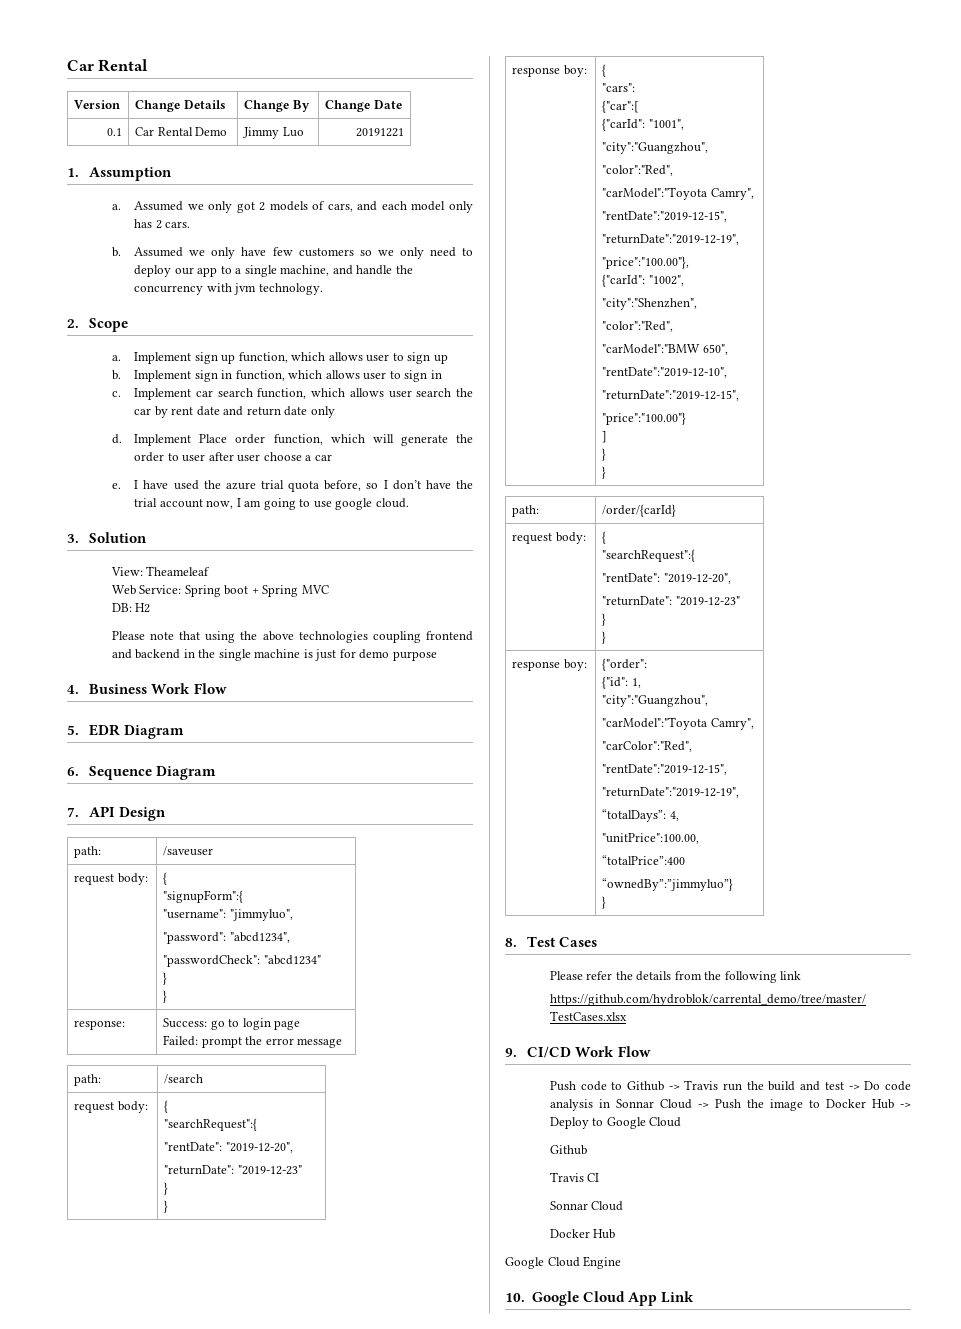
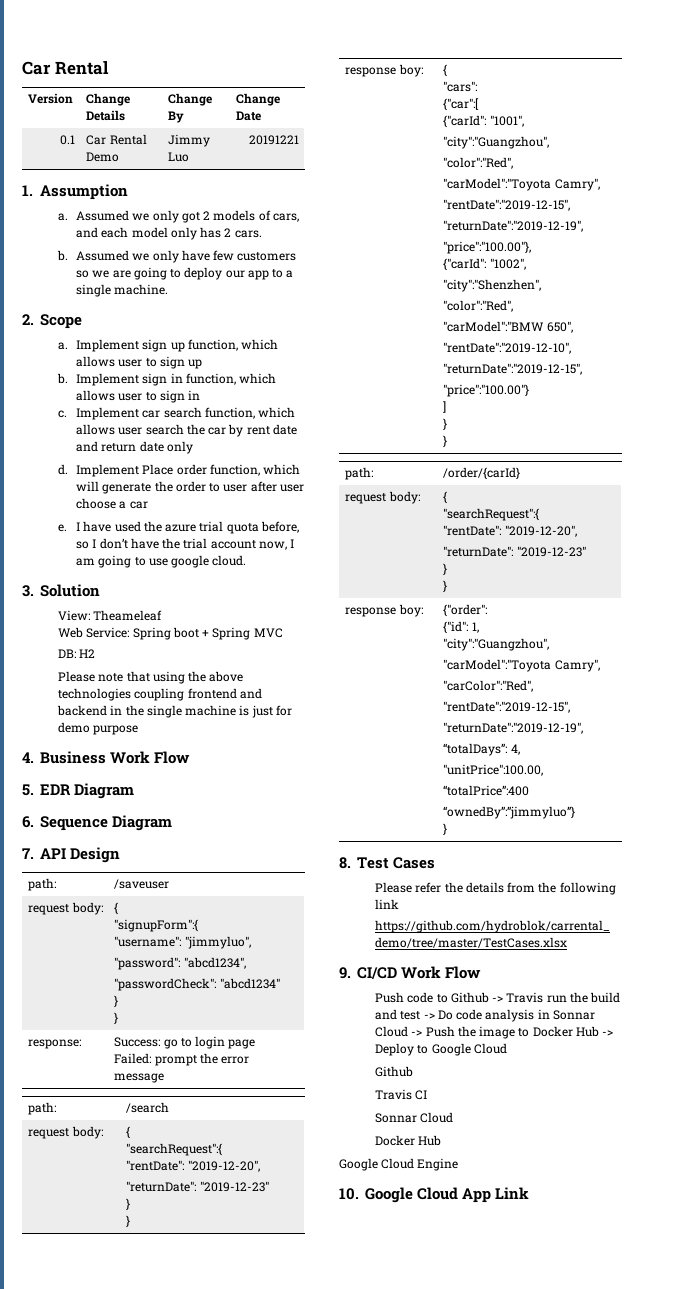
- Assumed we only have few customers so we only need to deploy our app to a single machine, and handle the concurrency with jvm technology.
+ Assumed we only have few customers so we are going to deploy our app to a single machine.

